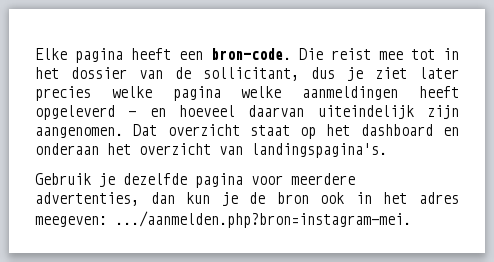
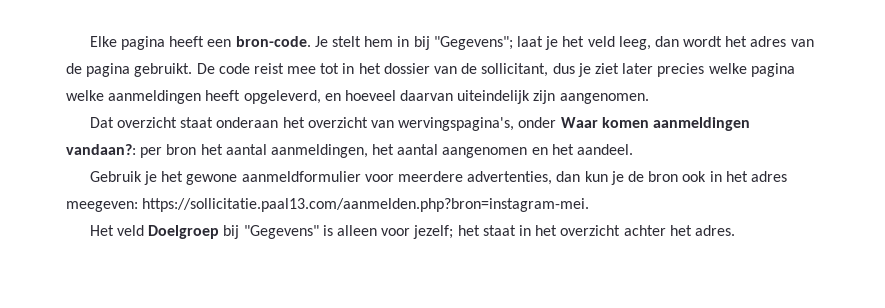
- Die reist mee tot in het dossier van de sollicitant, dus je ziet later precies welke pagina welke aanmeldingen heeft opgeleverd — en hoeveel daarvan uiteindelijk zijn aangenomen. Dat overzicht staat op het dashboard en onderaan het overzicht van landingspagina's.
+ Je stelt hem in bij "Gegevens"; laat je het veld leeg, dan wordt het adres van de pagina gebruikt. De code reist mee tot in het dossier van de sollicitant, dus je ziet later precies welke pagina welke aanmeldingen heeft opgeleverd, en hoeveel daarvan uiteindelijk zijn aangenomen.
+ Dat overzicht staat onderaan het overzicht van wervingspagina's, onder Waar komen aanmeldingen vandaan?: per bron het aantal aanmeldingen, het aantal aangenomen en het aandeel.
- Gebruik je dezelfde pagina voor meerdere advertenties, dan kun je de bron ook in het adres meegeven: .../aanmelden.php?bron=instagram-mei.
+ Gebruik je het gewone aanmeldformulier voor meerdere advertenties, dan kun je de bron ook in het adres meegeven: https://sollicitatie.paal13.com/aanmelden.php?bron=instagram-mei.
+ Het veld Doelgroep bij "Gegevens" is alleen voor jezelf; het staat in het overzicht achter het adres.

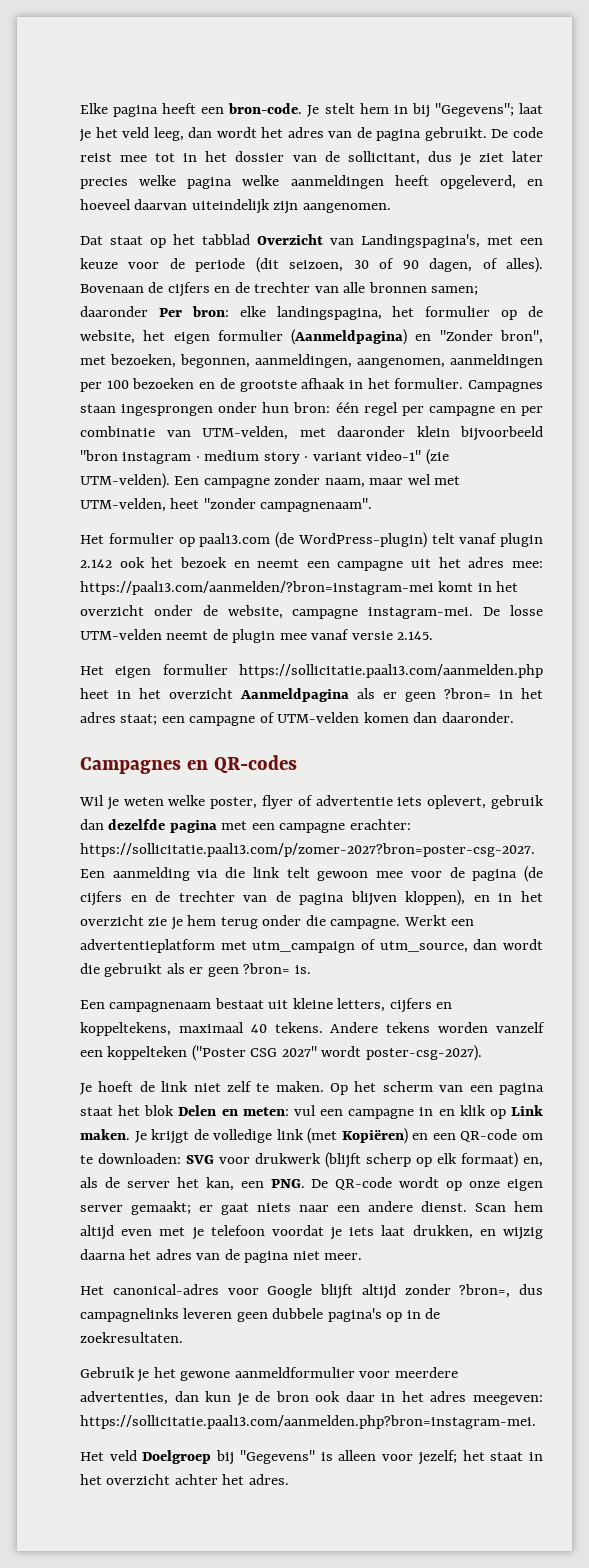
- Dat overzicht staat onderaan het overzicht van wervingspagina's, onder Waar komen aanmeldingen vandaan?: per bron het aantal aanmeldingen, het aantal aangenomen en het aandeel.
+ Dat staat op het tabblad Overzicht van Landingspagina's, met een keuze voor de periode (dit seizoen, 30 of 90 dagen, of alles). Bovenaan de cijfers en de trechter van alle bronnen samen; daaronder Per bron: elke landingspagina, het formulier op de website, het eigen formulier (Aanmeldpagina) en "Zonder bron", met bezoeken, begonnen, aanmeldingen, aangenomen, aanmeldingen per 100 bezoeken en de grootste afhaak in het formulier. Campagnes staan ingesprongen onder hun bron: één regel per campagne en per combinatie van UTM-velden, met daaronder klein bijvoorbeeld "bron instagram · medium story · variant video-1" (zie UTM-velden). Een campagne zonder naam, maar wel met UTM-velden, heet "zonder campagnenaam".
+ Het formulier op paal13.com (de WordPress-plugin) telt vanaf plugin 2.142 ook het bezoek en neemt een campagne uit het adres mee: https://paal13.com/aanmelden/?bron=instagram-mei komt in het overzicht onder de website, campagne instagram-mei. De losse UTM-velden neemt de plugin mee vanaf versie 2.145.
+ Het eigen formulier https://sollicitatie.paal13.com/aanmelden.php heet in het overzicht Aanmeldpagina als er geen ?bron= in het adres staat; een campagne of UTM-velden komen dan daaronder.
+ Campagnes en QR-codes
+ Wil je weten welke poster, flyer of advertentie iets oplevert, gebruik dan dezelfde pagina met een campagne erachter: https://sollicitatie.paal13.com/p/zomer-2027?bron=poster-csg-2027. Een aanmelding via die link telt gewoon mee voor de pagina (de cijfers en de trechter van de pagina blijven kloppen), en in het overzicht zie je hem terug onder die campagne. Werkt een advertentieplatform met utm_campaign of utm_source, dan wordt die gebruikt als er geen ?bron= is.
+ Een campagnenaam bestaat uit kleine letters, cijfers en koppeltekens, maximaal 40 tekens. Andere tekens worden vanzelf een koppelteken ("Poster CSG 2027" wordt poster-csg-2027).
+ Je hoeft de link niet zelf te maken. Op het scherm van een pagina staat het blok Delen en meten: vul een campagne in en klik op Link maken. Je krijgt de volledige link (met Kopiëren) en een QR-code om te downloaden: SVG voor drukwerk (blijft scherp op elk formaat) en, als de server het kan, een PNG. De QR-code wordt op onze eigen server gemaakt; er gaat niets naar een andere dienst. Scan hem altijd even met je telefoon voordat je iets laat drukken, en wijzig daarna het adres van de pagina niet meer.
+ Het canonical-adres voor Google blijft altijd zonder ?bron=, dus campagnelinks leveren geen dubbele pagina's op in de zoekresultaten.
- Gebruik je het gewone aanmeldformulier voor meerdere advertenties, dan kun je de bron ook in het adres meegeven: https://sollicitatie.paal13.com/aanmelden.php?bron=instagram-mei.
+ Gebruik je het gewone aanmeldformulier voor meerdere advertenties, dan kun je de bron ook daar in het adres meegeven: https://sollicitatie.paal13.com/aanmelden.php?bron=instagram-mei.

